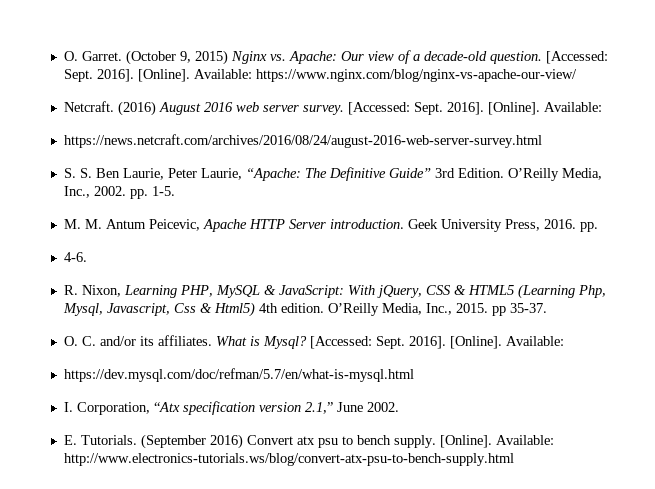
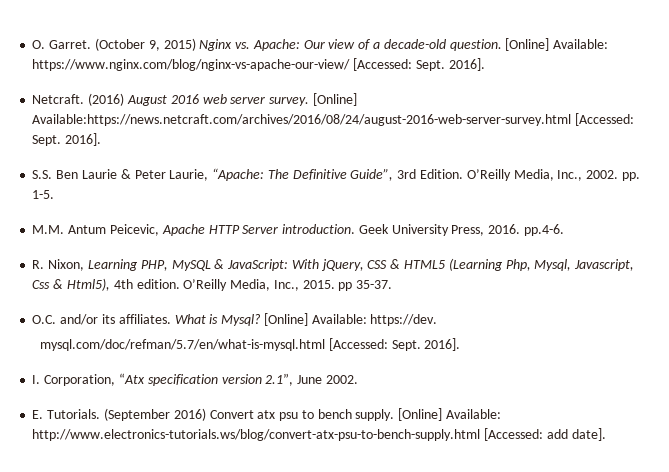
- [Accessed: Sept. 2016]. [Online]. Available: https://www.nginx.com/blog/nginx-vs-apache-our-view/
+ [Online] Available: https://www.nginx.com/blog/nginx-vs-apache-our-view/ [Accessed: Sept. 2016].
- (2016) August 2016 web server survey. [Accessed: Sept. 2016]. [Online]. Available:
- https://news.netcraft.com/archives/2016/08/24/august-2016-web-server-survey.html
- S. S. Ben Laurie, Peter Laurie, “Apache: The Definitive Guide” 3rd Edition.
+ (2016) August 2016 web server survey. [Online] Available:https://news.netcraft.com/archives/2016/08/24/august-2016-web-server-survey.html [Accessed: Sept. 2016].
+ S.S. Ben Laurie & Peter Laurie, “Apache: The Definitive Guide”, 3rd Edition.
- M. M. Antum Peicevic, Apache HTTP Server introduction.
+ M.M. Antum Peicevic, Apache HTTP Server introduction.
- Geek University Press, 2016. pp.
- 4-6.
+ Geek University Press, 2016. pp.4-6.
- R. Nixon, Learning PHP, MySQL & JavaScript: With jQuery, CSS & HTML5 (Learning Php, Mysql, Javascript, Css & Html5) 4th edition.
+ R. Nixon, Learning PHP, MySQL & JavaScript: With jQuery, CSS & HTML5 (Learning Php, Mysql, Javascript, Css & Html5), 4th edition.
- O. C. and/or its affiliates.
+ O.C. and/or its affiliates.
- What is Mysql? [Accessed: Sept. 2016]. [Online]. Available:
- https://dev.mysql.com/doc/refman/5.7/en/what-is-mysql.html
+ What is Mysql? [Online] Available: https://dev.
+ mysql.com/doc/refman/5.7/en/what-is-mysql.html [Accessed: Sept. 2016].
- I. Corporation, “Atx specification version 2.1,” June 2002.
+ I. Corporation, “Atx specification version 2.1”, June 2002.
- [Online]. Available: http://www.electronics-tutorials.ws/blog/convert-atx-psu-to-bench-supply.html
+ [Online] Available: http://www.electronics-tutorials.ws/blog/convert-atx-psu-to-bench-supply.html [Accessed: add date].

